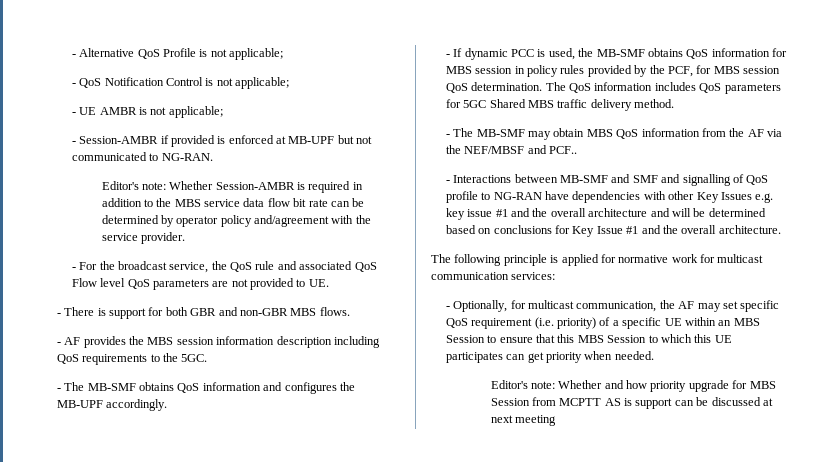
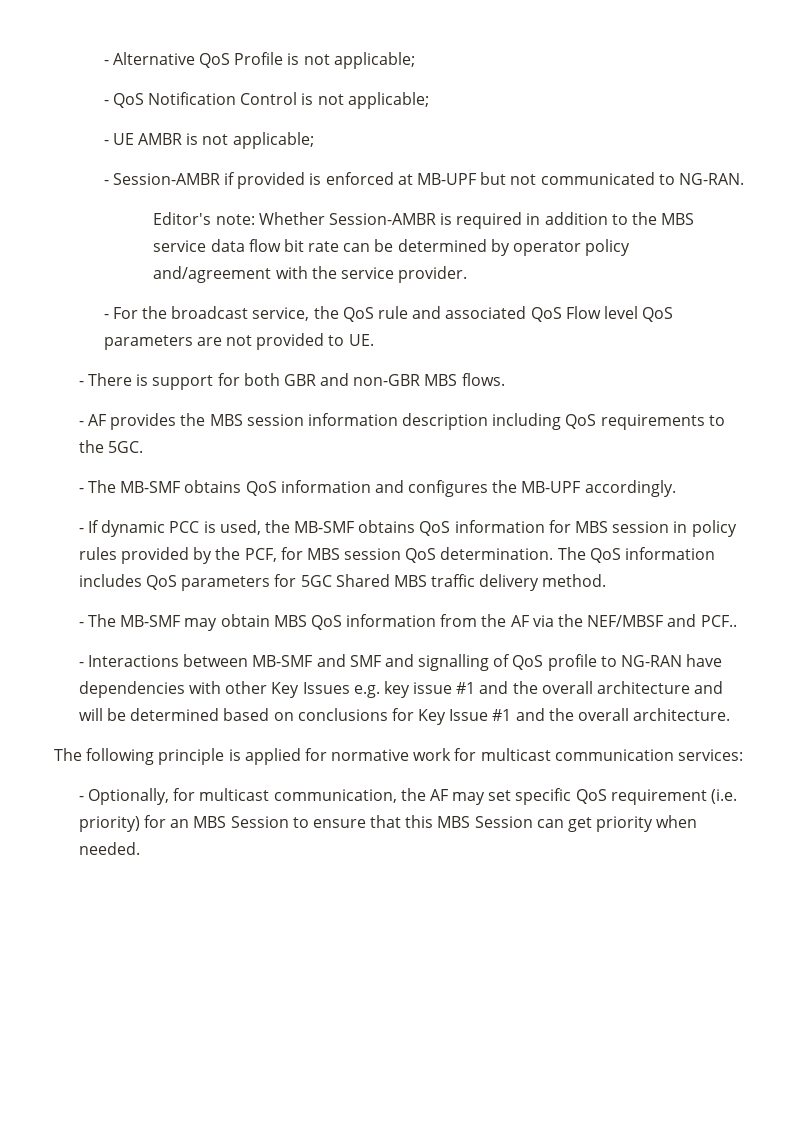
- - Optionally, for multicast communication, the AF may set specific QoS requirement (i.e. priority) of a specific UE within an MBS Session to ensure that this MBS Session to which this UE participates can get priority when needed.
+ - Optionally, for multicast communication, the AF may set specific QoS requirement (i.e. priority) for an MBS Session to ensure that this MBS Session can get priority when needed.
- Editor's note: Whether and how priority upgrade for MBS Session from MCPTT AS is support can be discussed at next meeting

